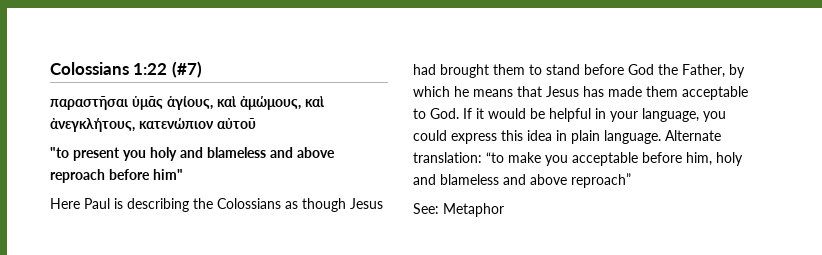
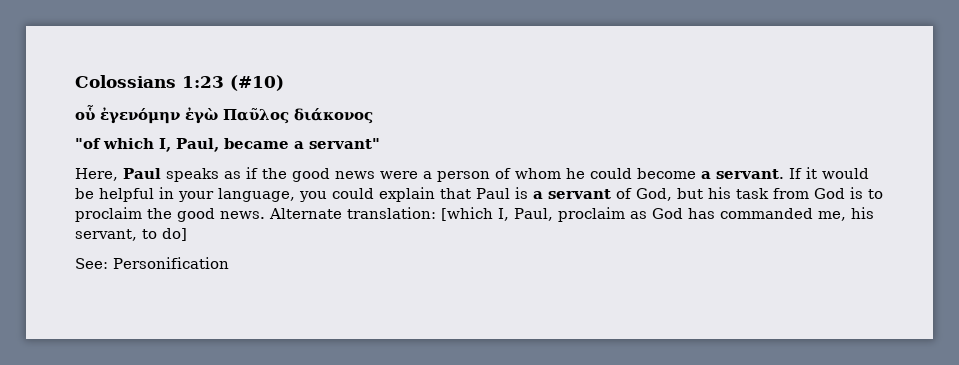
- Colossians 1:22 (#7)
- παραστῆσαι ὑμᾶς ἁγίους, καὶ ἀμώμους, καὶ ἀνεγκλήτους, κατενώπιον αὐτοῦ
- "to present you holy and blameless and above reproach before him"
- Here Paul is describing the Colossians as though Jesus had brought them to stand before God the Father, by which he means that Jesus has made them acceptable to God. If it would be helpful in your language, you could express this idea in plain language. Alternate translation: “to make you acceptable before him, holy and blameless and above reproach”
+ Colossians 1:23 (#10)
+ οὗ ἐγενόμην ἐγὼ Παῦλος διάκονος
+ "of which I, Paul, became a servant"
+ Here, Paul speaks as if the good news were a person of whom he could become a servant. If it would be helpful in your language, you could explain that Paul is a servant of God, but his task from God is to proclaim the good news. Alternate translation: [which I, Paul, proclaim as God has commanded me, his servant, to do]
- See: Metaphor
+ See: Personification

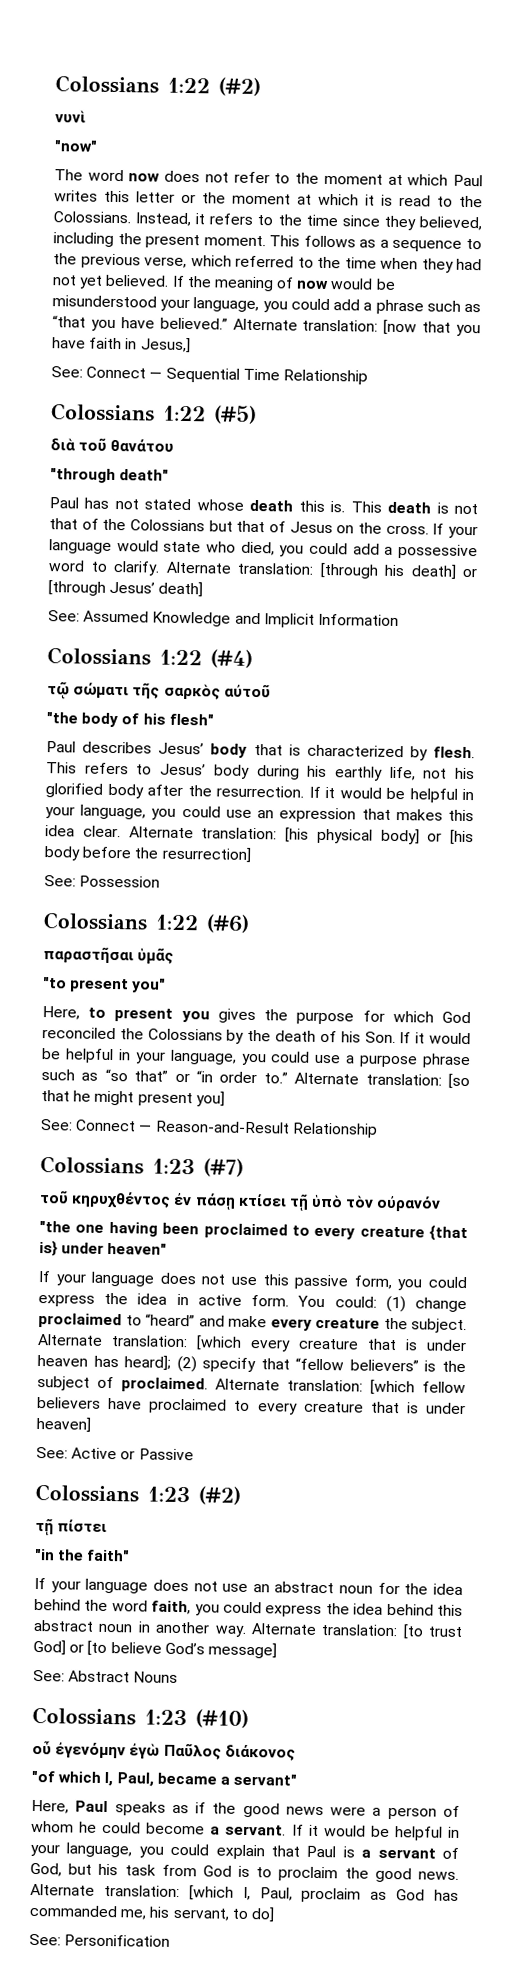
+ Colossians 1:22 (#2)
+ νυνὶ
+ "now"
+ The word now does not refer to the moment at which Paul writes this letter or the moment at which it is read to the Colossians. Instead, it refers to the time since they believed, including the present moment. This follows as a sequence to the previous verse, which referred to the time when they had not yet believed. If the meaning of now would be misunderstood your language, you could add a phrase such as “that you have believed.” Alternate translation: [now that you have faith in Jesus,]
+ See: Connect — Sequential Time Relationship
+ Colossians 1:22 (#5)
+ διὰ τοῦ θανάτου
+ "through death"
+ Paul has not stated whose death this is. This death is not that of the Colossians but that of Jesus on the cross. If your language would state who died, you could add a possessive word to clarify. Alternate translation: [through his death] or [through Jesus’ death]
+ See: Assumed Knowledge and Implicit Information
+ Colossians 1:22 (#4)
+ τῷ σώματι τῆς σαρκὸς αὐτοῦ
+ "the body of his flesh"
+ Paul describes Jesus’ body that is characterized by flesh. This refers to Jesus’ body during his earthly life, not his glorified body after the resurrection. If it would be helpful in your language, you could use an expression that makes this idea clear. Alternate translation: [his physical body] or [his body before the resurrection]
+ See: Possession
+ Colossians 1:22 (#6)
+ παραστῆσαι ὑμᾶς
+ "to present you"
+ Here, to present you gives the purpose for which God reconciled the Colossians by the death of his Son. If it would be helpful in your language, you could use a purpose phrase such as “so that” or “in order to.” Alternate translation: [so that he might present you]
+ See: Connect — Reason-and-Result Relationship
+ Colossians 1:23 (#7)
+ τοῦ κηρυχθέντος ἐν πάσῃ κτίσει τῇ ὑπὸ τὸν οὐρανόν
+ "the one having been proclaimed to every creature {that is} under heaven"
+ If your language does not use this passive form, you could express the idea in active form. You could: (1) change proclaimed to “heard” and make every creature the subject. Alternate translation: [which every creature that is under heaven has heard]; (2) specify that “fellow believers” is the subject of proclaimed. Alternate translation: [which fellow believers have proclaimed to every creature that is under heaven]
+ See: Active or Passive
+ Colossians 1:23 (#2)
+ τῇ πίστει
+ "in the faith"
+ If your language does not use an abstract noun for the idea behind the word faith, you could express the idea behind this abstract noun in another way. Alternate translation: [to trust God] or [to believe God’s message]
+ See: Abstract Nouns

